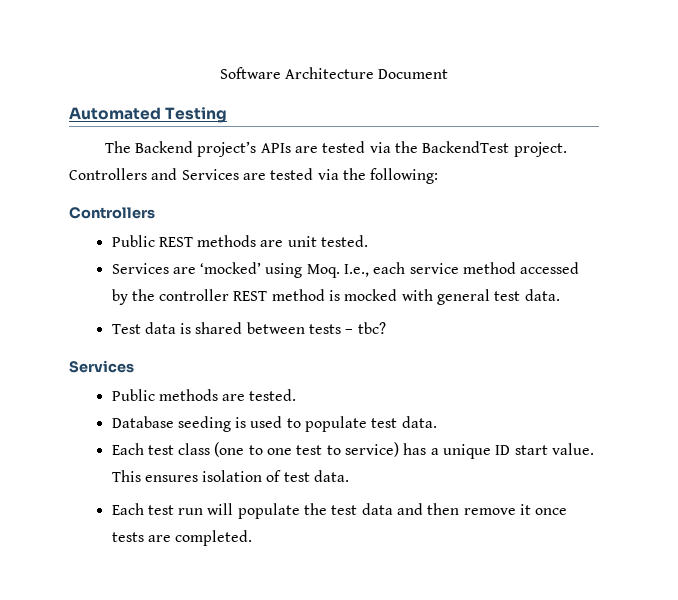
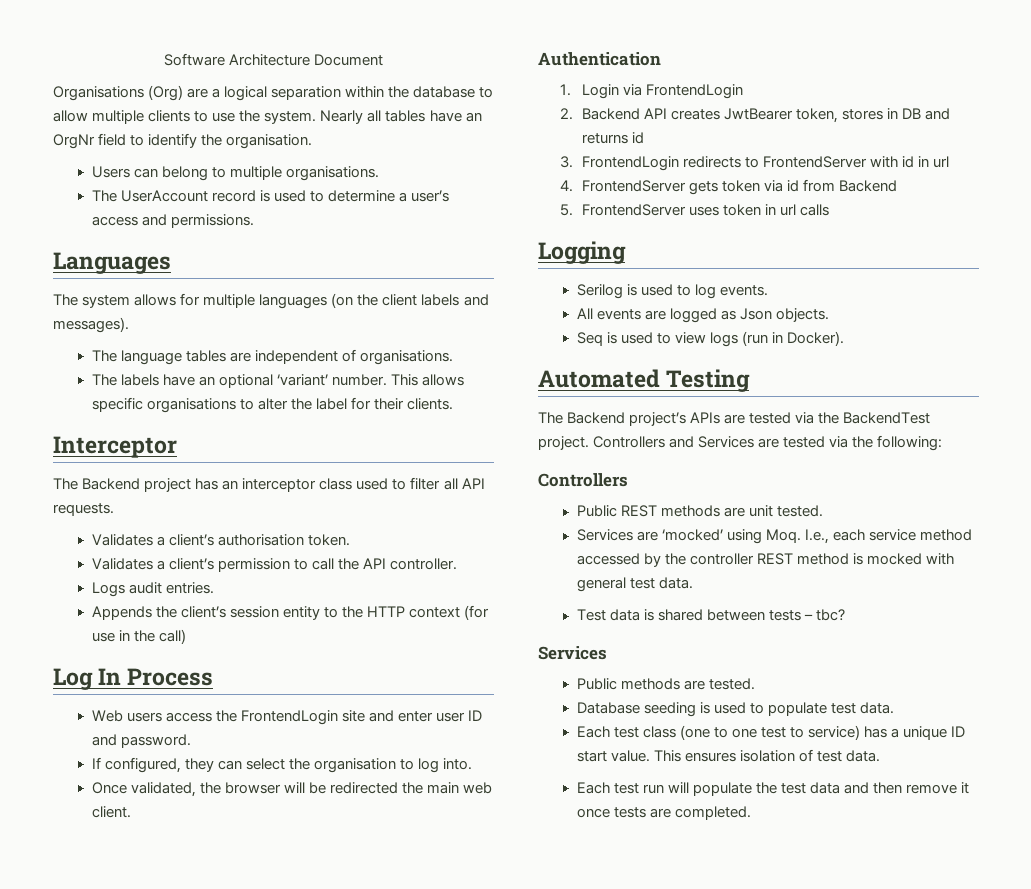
+ Organisations (Org) are a logical separation within the database to allow multiple clients to use the system. Nearly all tables have an OrgNr field to identify the organisation.
+ Users can belong to multiple organisations.
+ The UserAccount record is used to determine a user’s access and permissions.
+ Languages
+ The system allows for multiple languages (on the client labels and messages).
+ The language tables are independent of organisations.
+ The labels have an optional ‘variant’ number. This allows specific organisations to alter the label for their clients.
+ Interceptor
+ The Backend project has an interceptor class used to filter all API requests.
+ Validates a client’s authorisation token.
+ Validates a client’s permission to call the API controller.
+ Logs audit entries.
+ Appends the client’s session entity to the HTTP context (for use in the call)
+ Log In Process
+ Web users access the FrontendLogin site and enter user ID and password.
+ If configured, they can select the organisation to log into.
+ Once validated, the browser will be redirected the main web client.
+ Authentication
+ 1. Login via FrontendLogin
+ 2. Backend API creates JwtBearer token, stores in DB and returns id
+ 3. FrontendLogin redirects to FrontendServer with id in url
+ 4. FrontendServer gets token via id from Backend
+ 5. FrontendServer uses token in url calls
+ Logging
+ Serilog is used to log events.
+ All events are logged as Json objects.
+ Seq is used to view logs (run in Docker).

